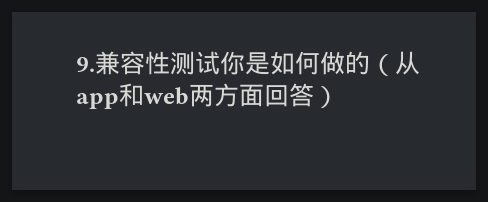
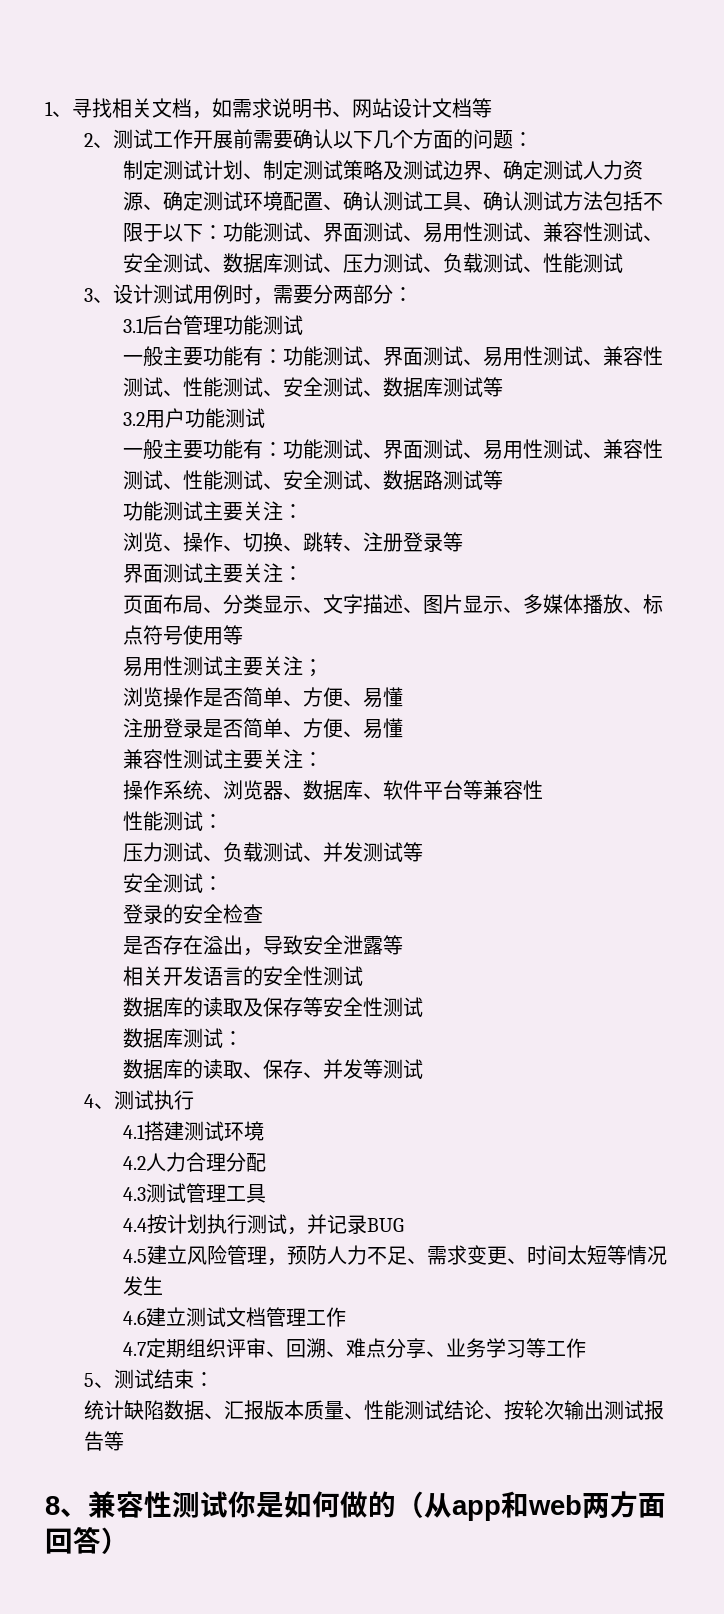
- 9.兼容性测试你是如何做的（从app和web两方面回答）
+ 1、寻找相关文档，如需求说明书、网站设计文档等
+ 2、测试工作开展前需要确认以下几个方面的问题：
+ 制定测试计划、制定测试策略及测试边界、确定测试人力资源、确定测试环境配置、确认测试工具、确认测试方法包括不限于以下：功能测试、界面测试、易用性测试、兼容性测试、安全测试、数据库测试、压力测试、负载测试、性能测试
+ 3、设计测试用例时，需要分两部分：
+ 3.1后台管理功能测试
+ 一般主要功能有：功能测试、界面测试、易用性测试、兼容性测试、性能测试、安全测试、数据库测试等
+ 3.2用户功能测试
+ 一般主要功能有：功能测试、界面测试、易用性测试、兼容性测试、性能测试、安全测试、数据路测试等
+ 功能测试主要关注：
+ 浏览、操作、切换、跳转、注册登录等
+ 界面测试主要关注：
+ 页面布局、分类显示、文字描述、图片显示、多媒体播放、标点符号使用等
+ 易用性测试主要关注；
+ 浏览操作是否简单、方便、易懂
+ 注册登录是否简单、方便、易懂
+ 兼容性测试主要关注：
+ 操作系统、浏览器、数据库、软件平台等兼容性
+ 性能测试：
+ 压力测试、负载测试、并发测试等
+ 安全测试：
+ 登录的安全检查
+ 是否存在溢出，导致安全泄露等
+ 相关开发语言的安全性测试
+ 数据库的读取及保存等安全性测试
+ 数据库测试：
+ 数据库的读取、保存、并发等测试
+ 4、测试执行
+ 4.1搭建测试环境
+ 4.2人力合理分配
+ 4.3测试管理工具
+ 4.4按计划执行测试，并记录BUG
+ 4.5建立风险管理，预防人力不足、需求变更、时间太短等情况发生
+ 4.6建立测试文档管理工作
+ 4.7定期组织评审、回溯、难点分享、业务学习等工作
+ 5、测试结束：
+ 统计缺陷数据、汇报版本质量、性能测试结论、按轮次输出测试报告等
+ 8、兼容性测试你是如何做的（从app和web两方面回答）

